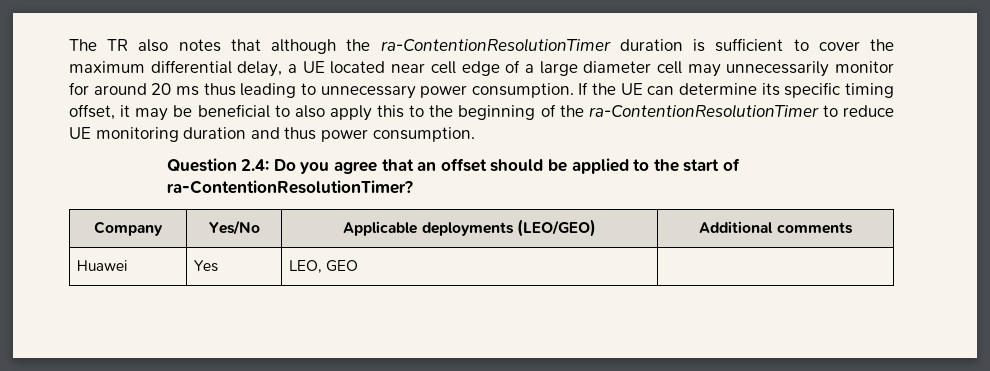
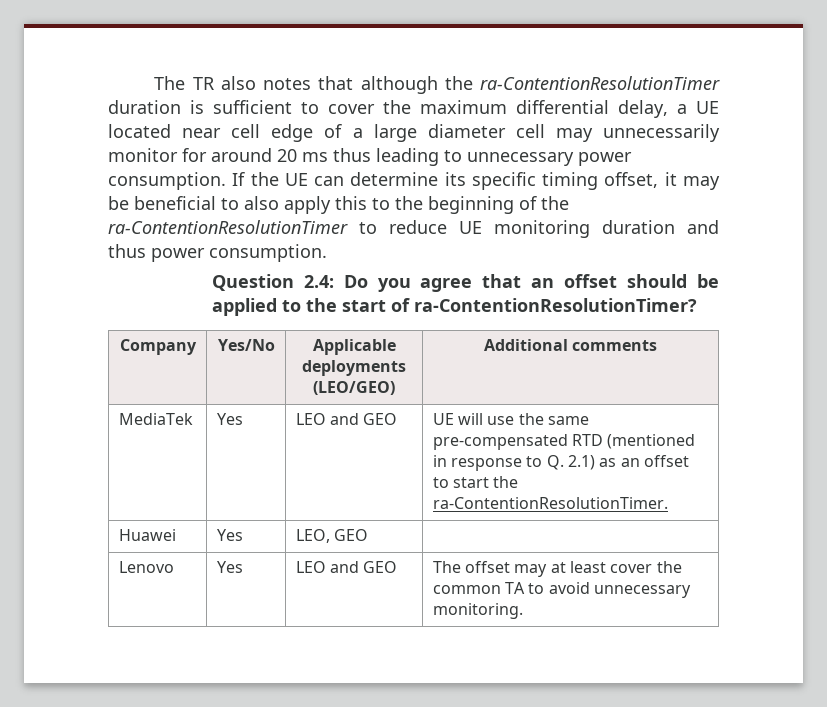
+ MediaTek | Yes | LEO and GEO | UE will use the same pre-compensated RTD (mentioned in response to Q. 2.1) as an offset to start the ra-ContentionResolutionTimer.
  Huawei | Yes | LEO, GEO |
+ Lenovo | Yes | LEO and GEO | The offset may at least cover the common TA to avoid unnecessary monitoring.

